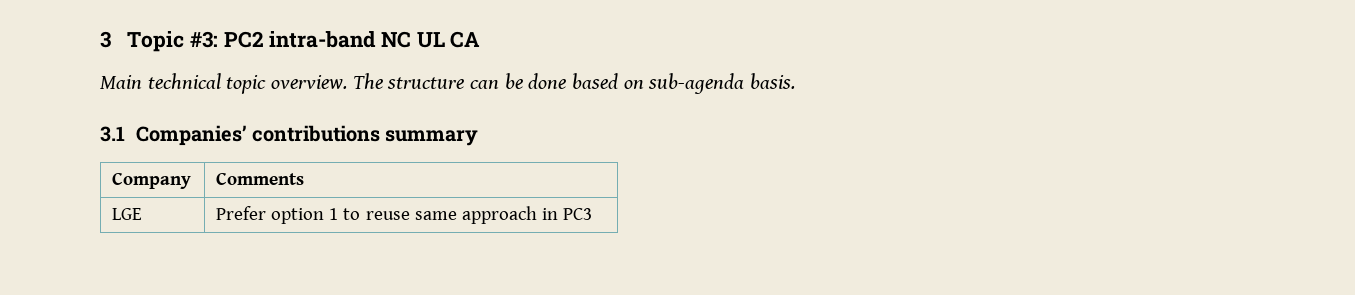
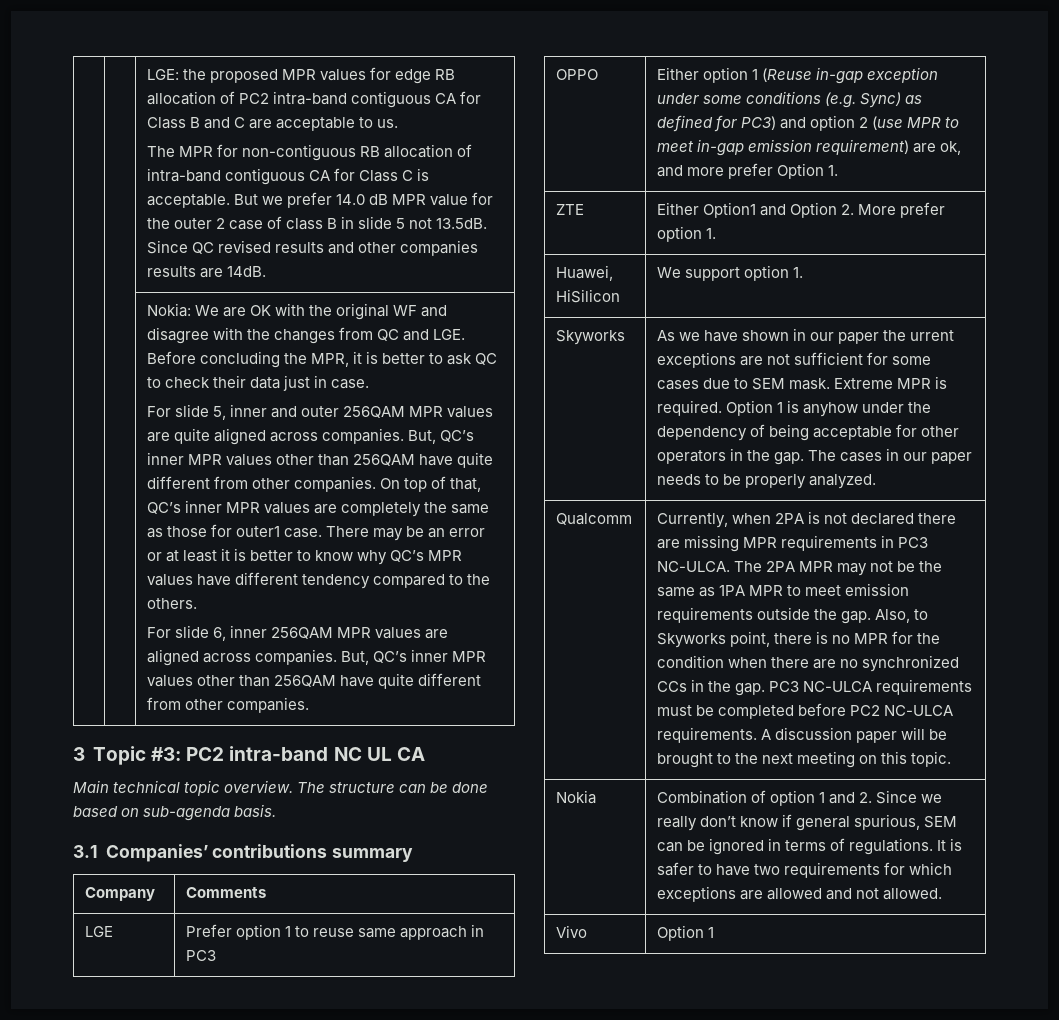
+ LGE: the proposed MPR values for edge RB allocation of PC2 intra-band contiguous CA for Class B and C are acceptable to us.
+ The MPR for non-contiguous RB allocation of intra-band contiguous CA for Class C is acceptable. But we prefer 14.0 dB MPR value for the outer 2 case of class B in slide 5 not 13.5dB. Since QC revised results and other companies results are 14dB.
+ | | Nokia: We are OK with the original WF and disagree with the changes from QC and LGE. Before concluding the MPR, it is better to ask QC to check their data just in case.
+ For slide 5, inner and outer 256QAM MPR values are quite aligned across companies. But, QC’s inner MPR values other than 256QAM have quite different from other companies. On top of that, QC’s inner MPR values are completely the same as those for outer1 case. There may be an error or at least it is better to know why QC’s MPR values have different tendency compared to the others.
+ For slide 6, inner 256QAM MPR values are aligned across companies. But, QC’s inner MPR values other than 256QAM have quite different from other companies.
+ OPPO | Either option 1 (Reuse in-gap exception under some conditions (e.g. Sync) as defined for PC3) and option 2 (use MPR to meet in-gap emission requirement) are ok, and more prefer Option 1.
+ ZTE | Either Option1 and Option 2. More prefer option 1.
+ Huawei, HiSilicon | We support option 1.
+ Skyworks | As we have shown in our paper the urrent exceptions are not sufficient for some cases due to SEM mask. Extreme MPR is required. Option 1 is anyhow under the dependency of being acceptable for other operators in the gap. The cases in our paper needs to be properly analyzed.
+ Qualcomm | Currently, when 2PA is not declared there are missing MPR requirements in PC3 NC-ULCA. The 2PA MPR may not be the same as 1PA MPR to meet emission requirements outside the gap. Also, to Skyworks point, there is no MPR for the condition when there are no synchronized CCs in the gap. PC3 NC-ULCA requirements must be completed before PC2 NC-ULCA requirements. A discussion paper will be brought to the next meeting on this topic.
+ Nokia | Combination of option 1 and 2. Since we really don’t know if general spurious, SEM can be ignored in terms of regulations. It is safer to have two requirements for which exceptions are allowed and not allowed.
+ Vivo | Option 1

